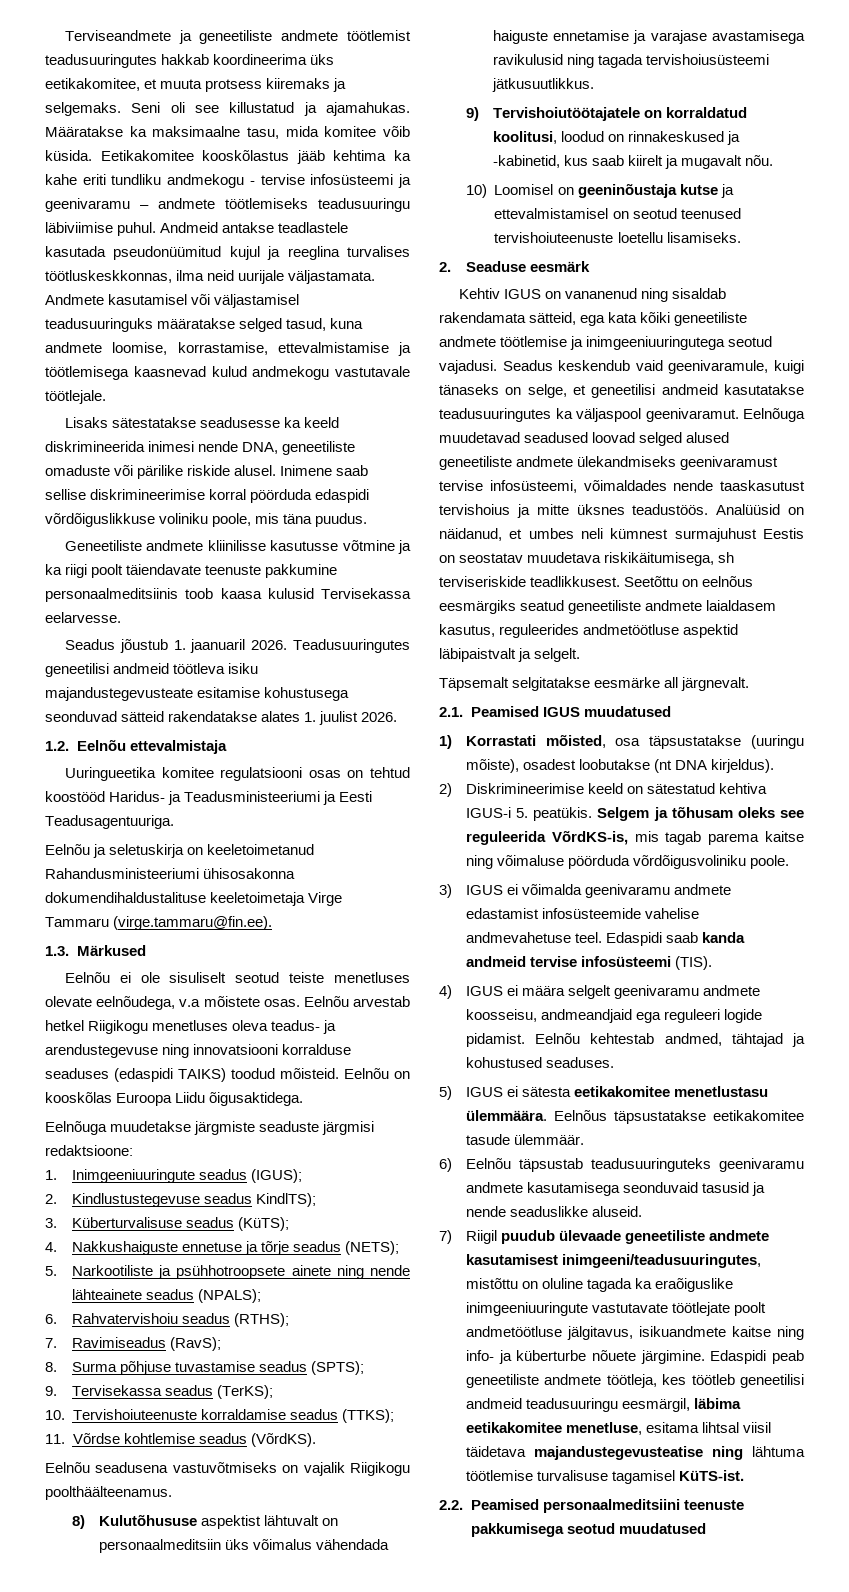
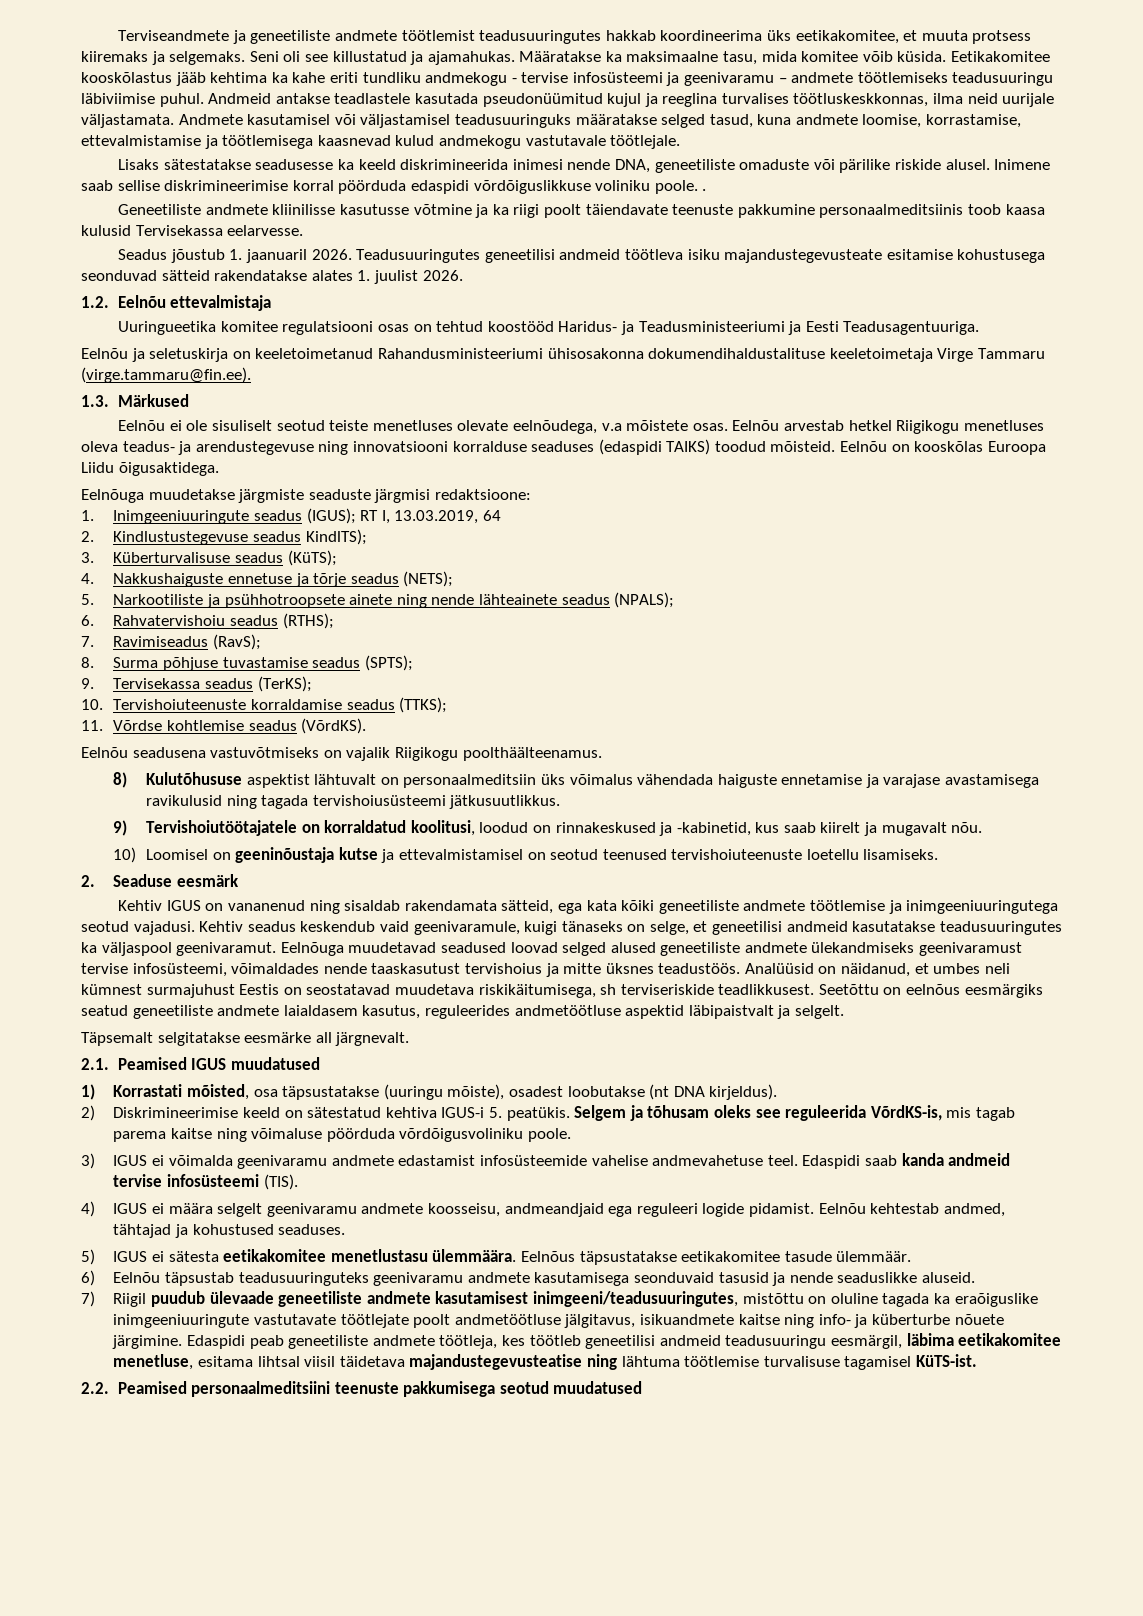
- Inimene saab sellise diskrimineerimise korral pöörduda edaspidi võrdõiguslikkuse voliniku poole, mis täna puudus.
+ Inimene saab sellise diskrimineerimise korral pöörduda edaspidi võrdõiguslikkuse voliniku poole. .
- 1. Inimgeeniuuringute seadus (IGUS);
+ 1. Inimgeeniuuringute seadus (IGUS); RT I, 13.03.2019, 64
- Seadus keskendub vaid geenivaramule, kuigi tänaseks on selge, et geneetilisi andmeid kasutatakse teadusuuringutes ka väljaspool geenivaramut.
+ Kehtiv seadus keskendub vaid geenivaramule, kuigi tänaseks on selge, et geneetilisi andmeid kasutatakse teadusuuringutes ka väljaspool geenivaramut.
- Analüüsid on näidanud, et umbes neli kümnest surmajuhust Eestis on seostatav muudetava riskikäitumisega, sh terviseriskide teadlikkusest.
+ Analüüsid on näidanud, et umbes neli kümnest surmajuhust Eestis on seostatavad muudetava riskikäitumisega, sh terviseriskide teadlikkusest.

